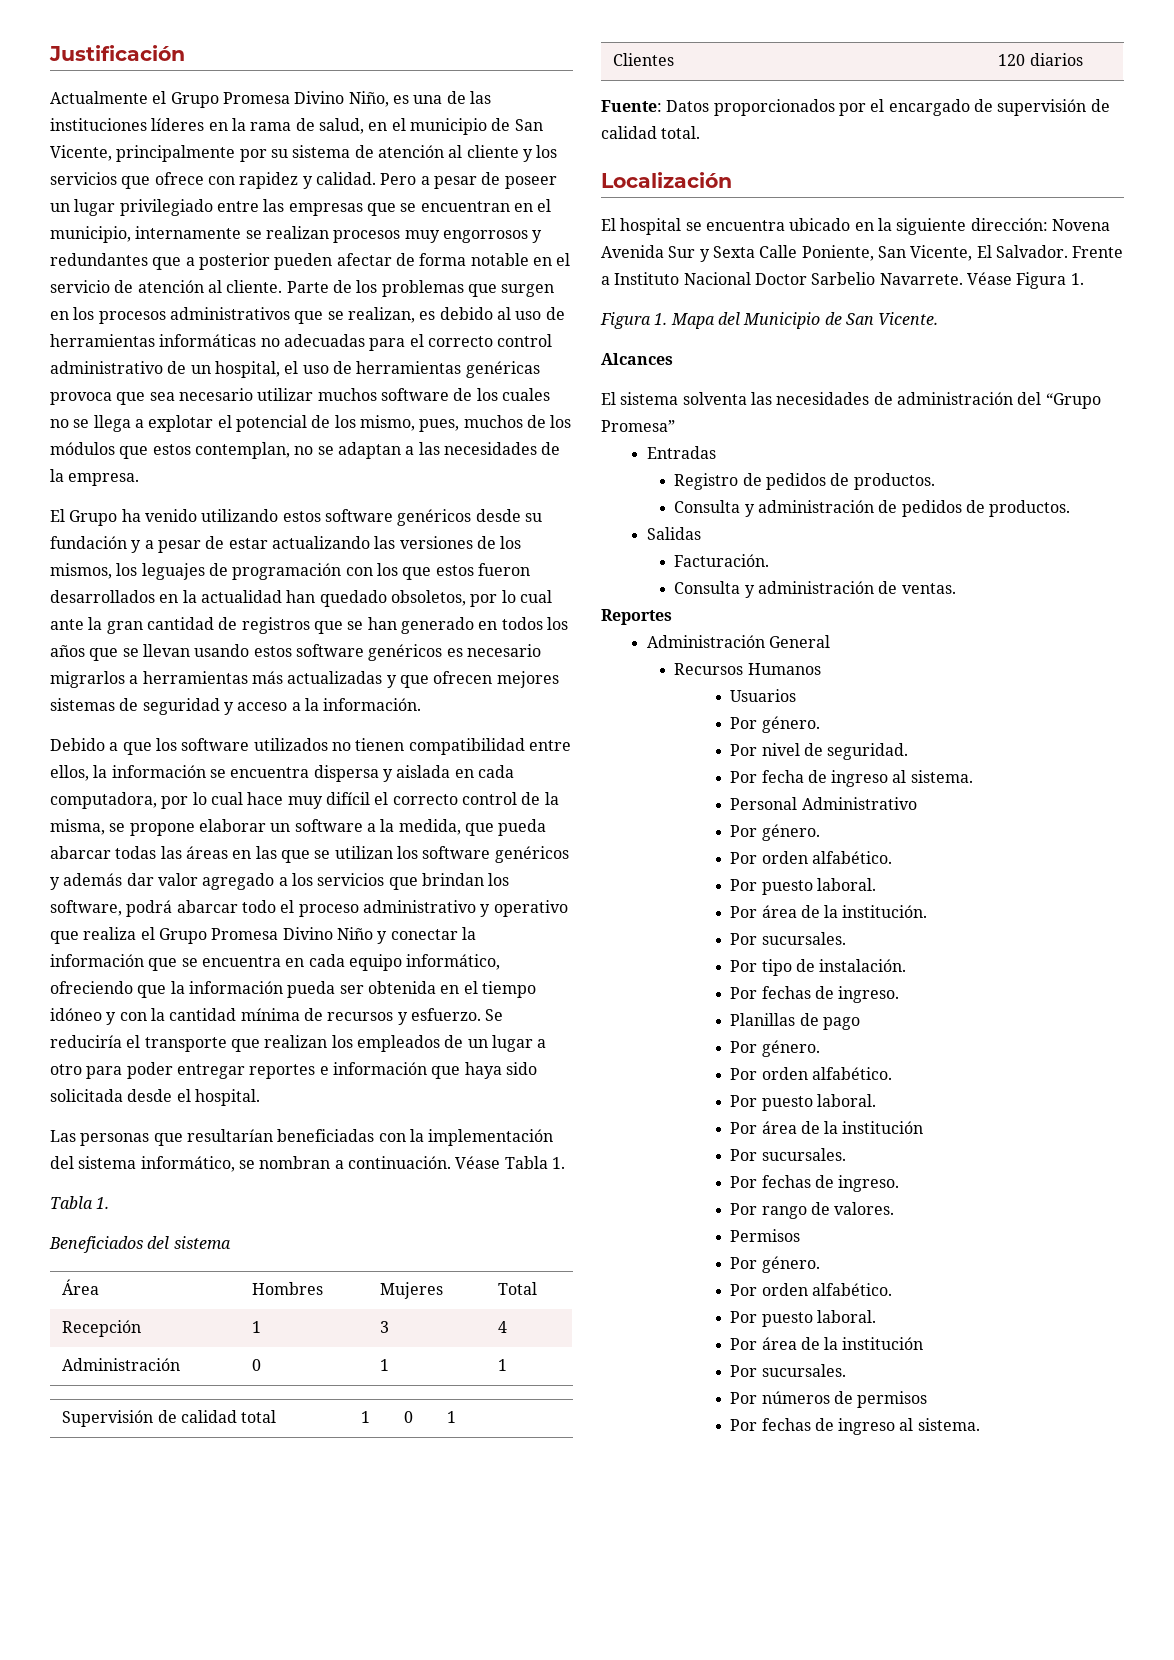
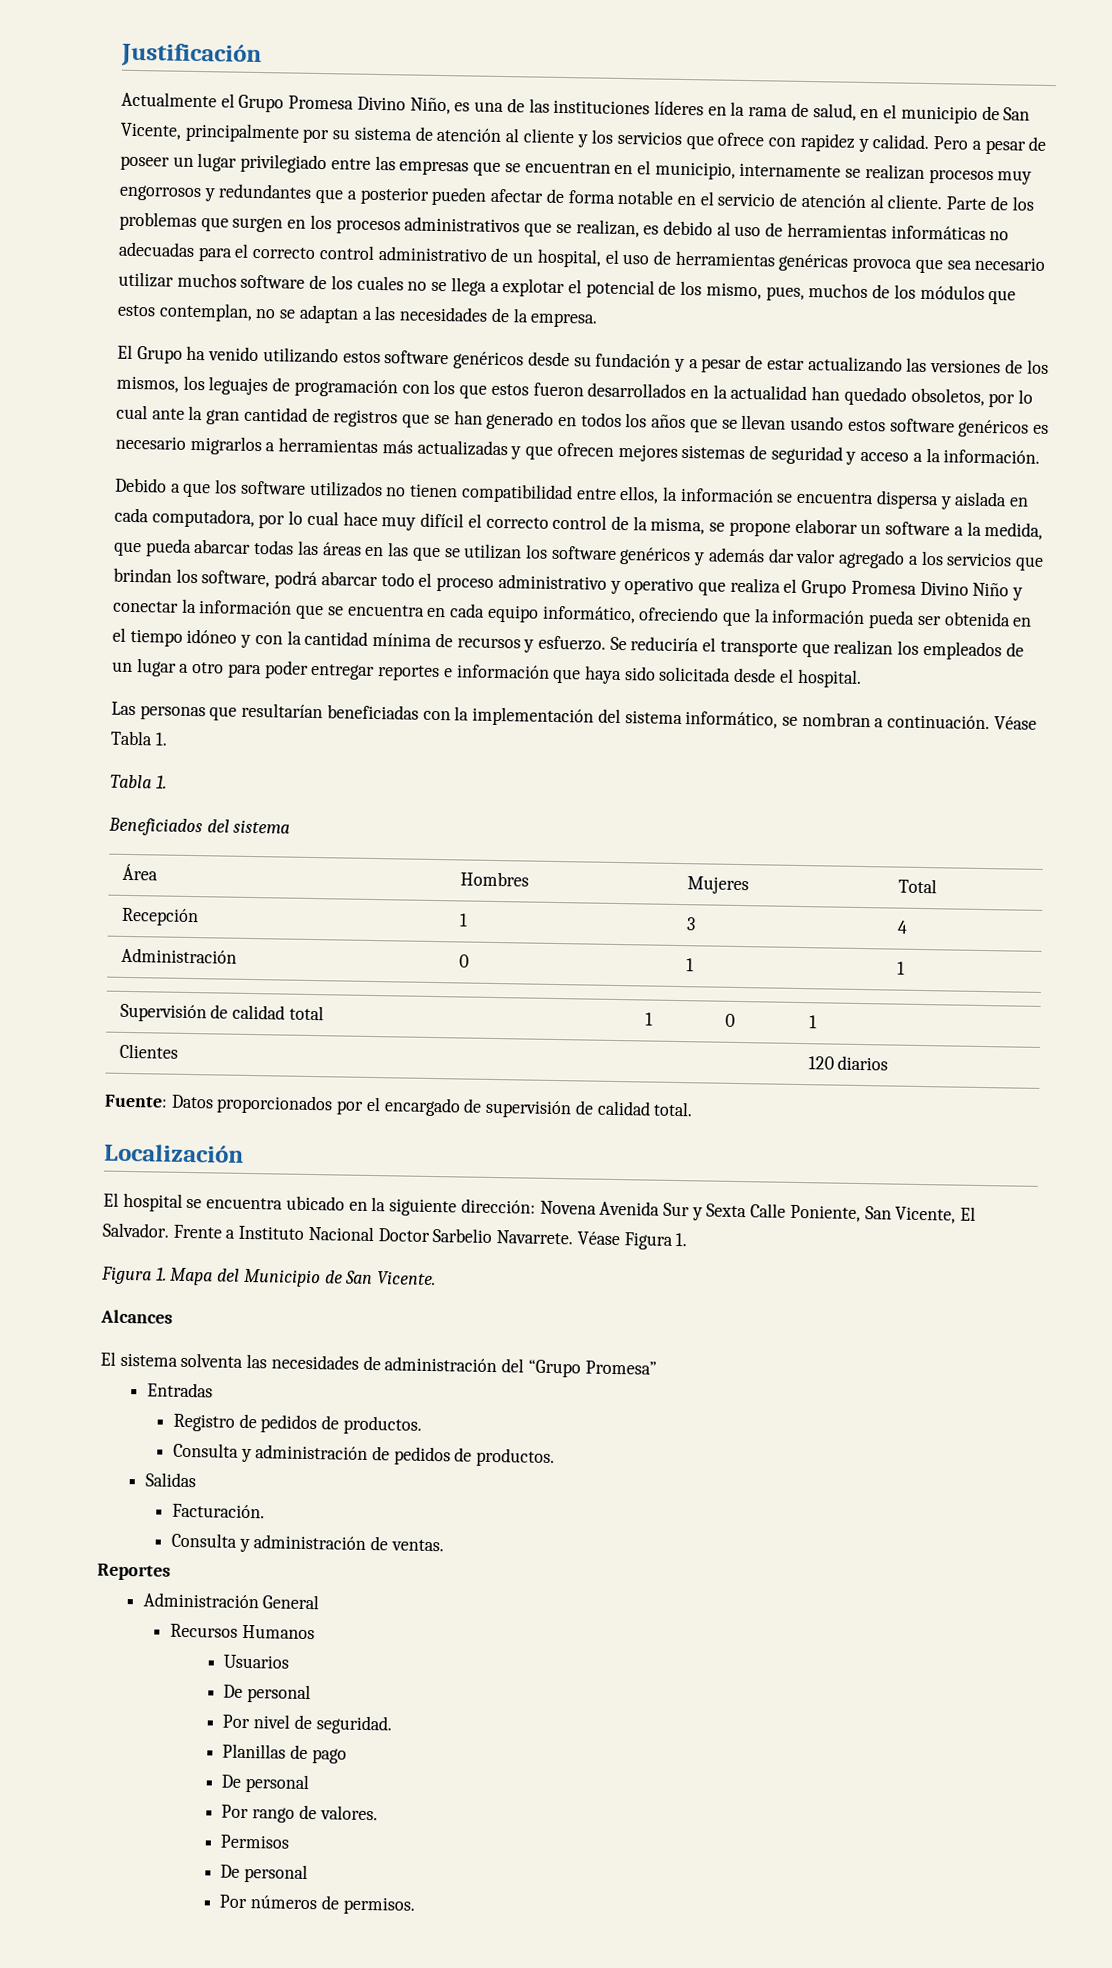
  Usuarios
- Por género.
+ De personal
- Por fecha de ingreso al sistema.
- Personal Administrativo
- Por género.
- Por orden alfabético.
- Por puesto laboral.
- Por área de la institución.
- Por sucursales.
- Por tipo de instalación.
- Por fechas de ingreso.
  Planillas de pago
- Por género.
- Por orden alfabético.
- Por puesto laboral.
- Por área de la institución
- Por sucursales.
- Por fechas de ingreso.
+ De personal
  Permisos
- Por género.
- Por orden alfabético.
- Por puesto laboral.
- Por área de la institución
- Por sucursales.
- Por números de permisos
- Por fechas de ingreso al sistema.
+ De personal
+ Por números de permisos.

